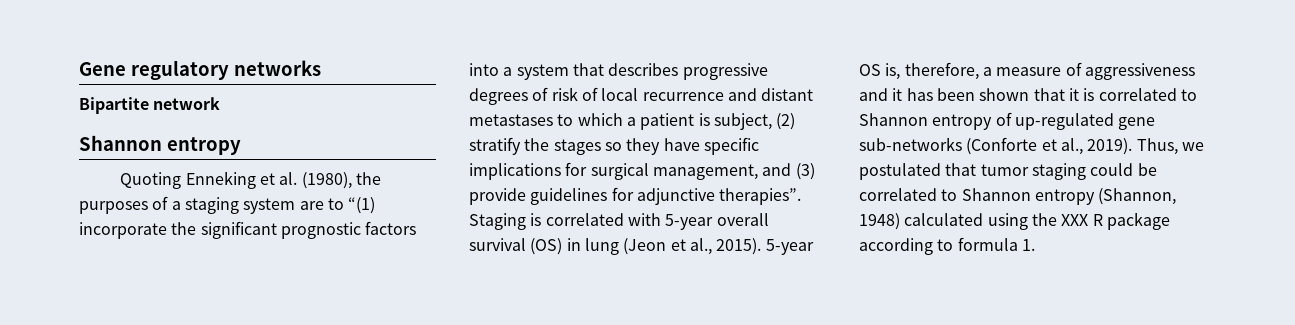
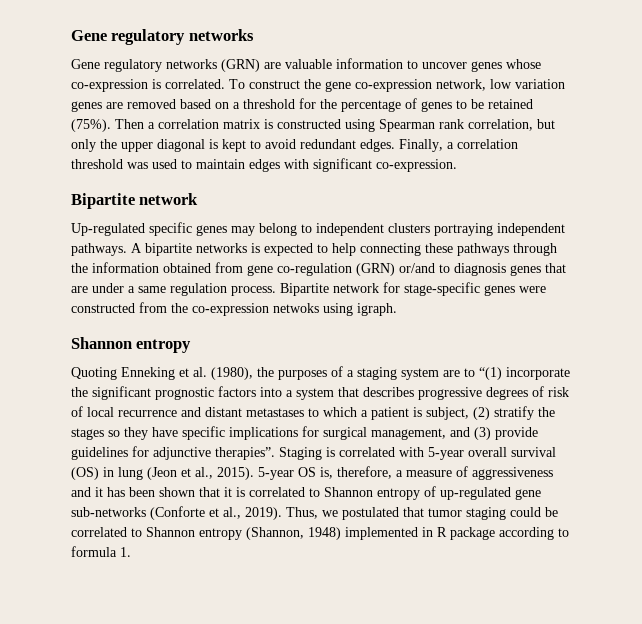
+ Gene regulatory networks (GRN) are valuable information to uncover genes whose co-expression is correlated. To construct the gene co-expression network, low variation genes are removed based on a threshold for the percentage of genes to be retained (75%). Then a correlation matrix is constructed using Spearman rank correlation, but only the upper diagonal is kept to avoid redundant edges. Finally, a correlation threshold was used to maintain edges with significant co-expression.
  Bipartite network
+ Up-regulated specific genes may belong to independent clusters portraying independent pathways. A bipartite networks is expected to help connecting these pathways through the information obtained from gene co-regulation (GRN) or/and to diagnosis genes that are under a same regulation process. Bipartite network for stage-specific genes were constructed from the co-expression netwoks using igraph.
- Thus, we postulated that tumor staging could be correlated to Shannon entropy (Shannon, 1948) calculated using the XXX R package according to formula 1.
+ Thus, we postulated that tumor staging could be correlated to Shannon entropy (Shannon, 1948) implemented in R package according to formula 1.

